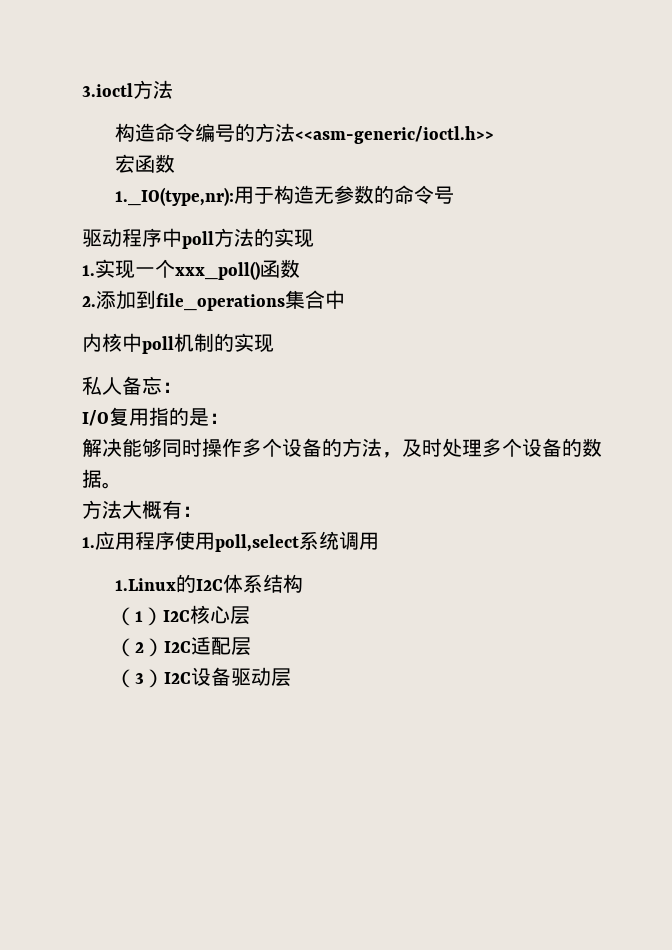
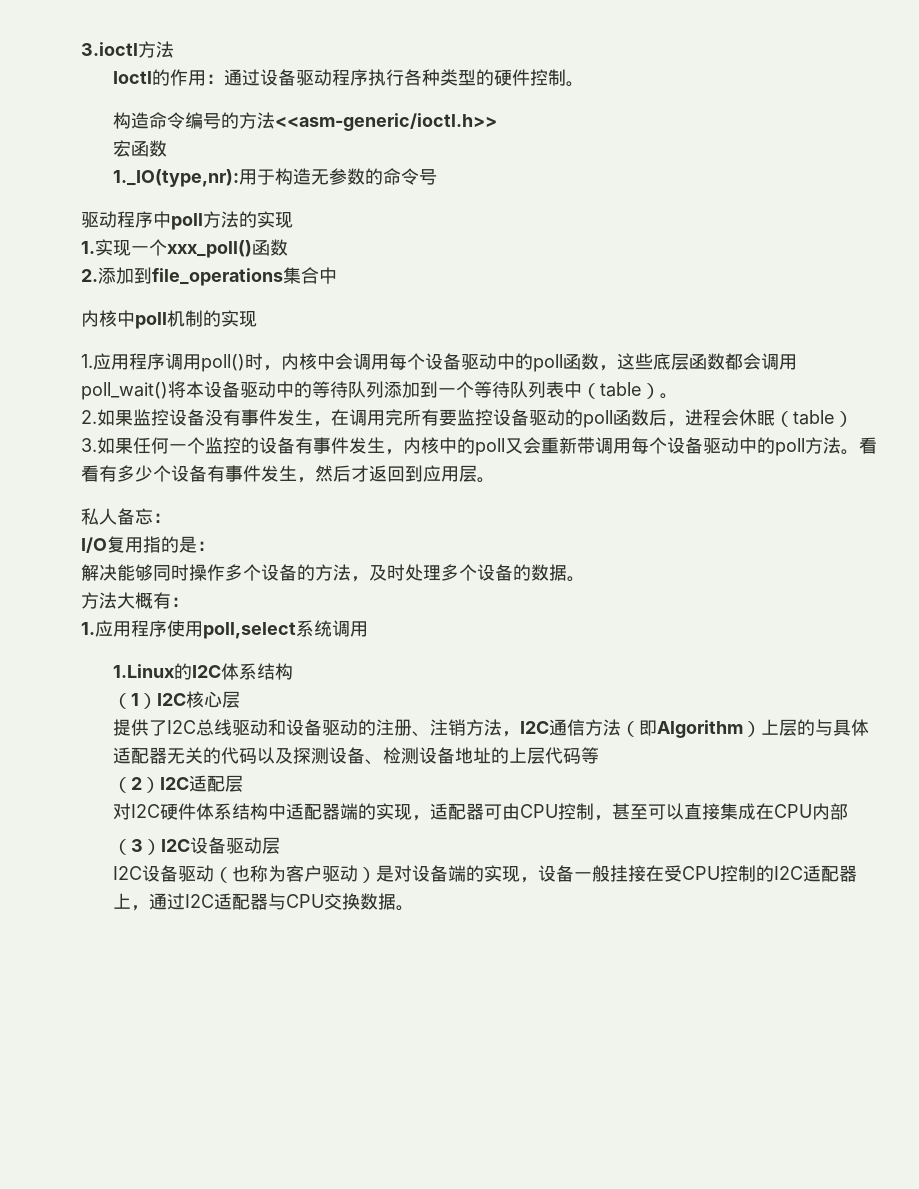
+ Ioctl的作用：通过设备驱动程序执行各种类型的硬件控制。
+ 1.应用程序调用poll()时，内核中会调用每个设备驱动中的poll函数，这些底层函数都会调用poll_wait()将本设备驱动中的等待队列添加到一个等待队列表中（table）。
+ 2.如果监控设备没有事件发生，在调用完所有要监控设备驱动的poll函数后，进程会休眠（table）
+ 3.如果任何一个监控的设备有事件发生，内核中的poll又会重新带调用每个设备驱动中的poll方法。看看有多少个设备有事件发生，然后才返回到应用层。
+ 提供了I2C总线驱动和设备驱动的注册、注销方法，I2C通信方法（即Algorithm）上层的与具体适配器无关的代码以及探测设备、检测设备地址的上层代码等
+ 对I2C硬件体系结构中适配器端的实现，适配器可由CPU控制，甚至可以直接集成在CPU内部
+ I2C设备驱动（也称为客户驱动）是对设备端的实现，设备一般挂接在受CPU控制的I2C适配器上，通过I2C适配器与CPU交换数据。

